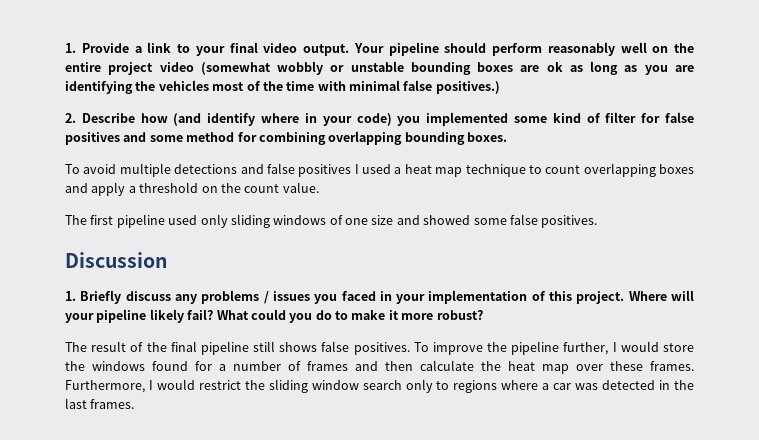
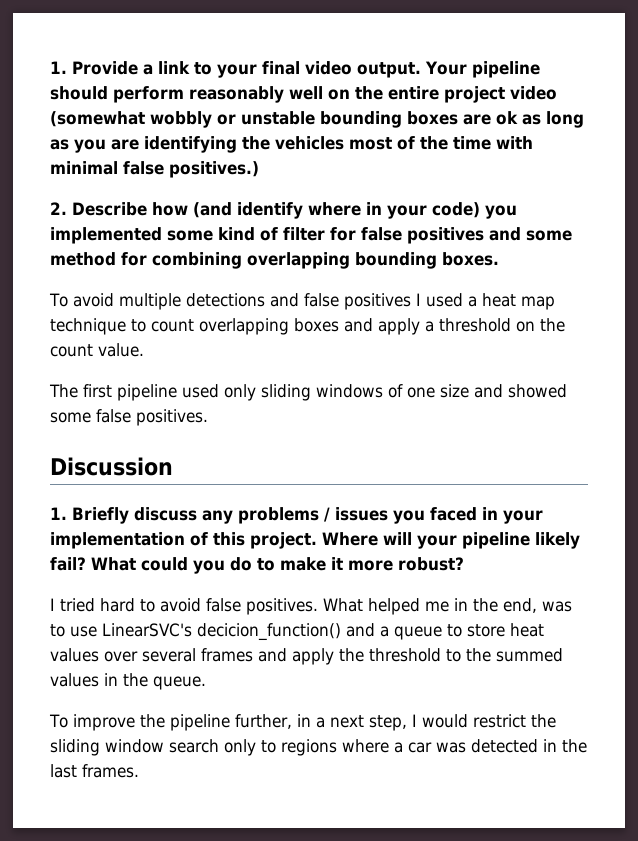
- The result of the final pipeline still shows false positives. To improve the pipeline further, I would store the windows found for a number of frames and then calculate the heat map over these frames. Furthermore, I would restrict the sliding window search only to regions where a car was detected in the last frames.
+ I tried hard to avoid false positives. What helped me in the end, was to use LinearSVC's decicion_function() and a queue to store heat values over several frames and apply the threshold to the summed values in the queue.
+ To improve the pipeline further, in a next step, I would restrict the sliding window search only to regions where a car was detected in the last frames.

